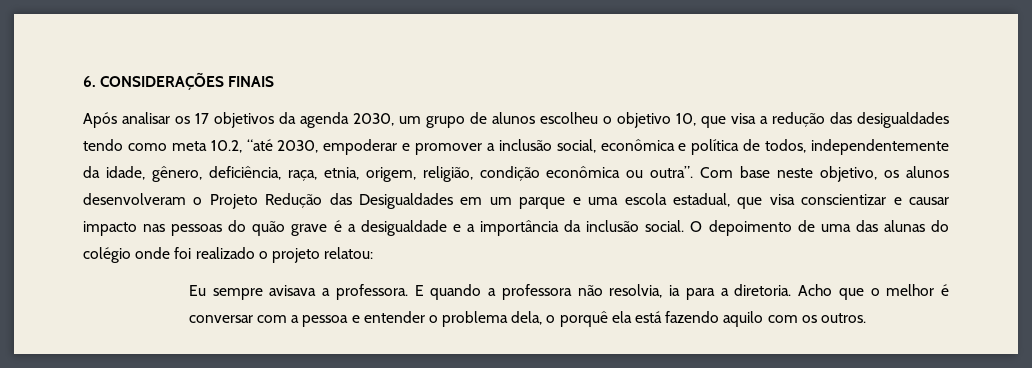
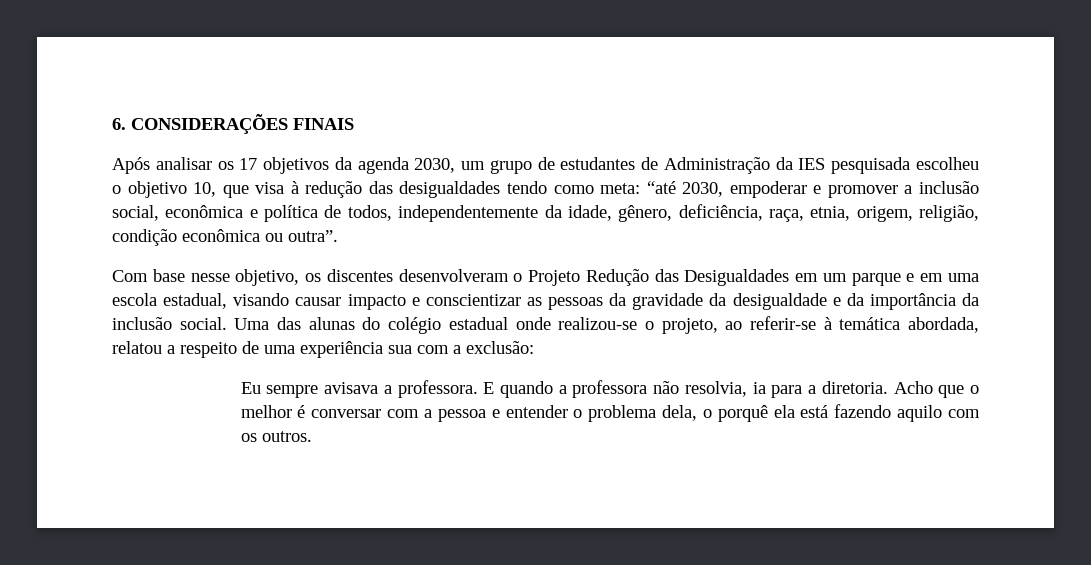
- Após analisar os 17 objetivos da agenda 2030, um grupo de alunos escolheu o objetivo 10, que visa a redução das desigualdades tendo como meta 10.2, “até 2030, empoderar e promover a inclusão social, econômica e política de todos, independentemente da idade, gênero, deficiência, raça, etnia, origem, religião, condição econômica ou outra”. Com base neste objetivo, os alunos desenvolveram o Projeto Redução das Desigualdades em um parque e uma escola estadual, que visa conscientizar e causar impacto nas pessoas do quão grave é a desigualdade e a importância da inclusão social.
+ Após analisar os 17 objetivos da agenda 2030, um grupo de estudantes de Administração da IES pesquisada escolheu o objetivo 10, que visa à redução das desigualdades tendo como meta: “até 2030, empoderar e promover a inclusão social, econômica e política de todos, independentemente da idade, gênero, deficiência, raça, etnia, origem, religião, condição econômica ou outra”.
+ Com base nesse objetivo, os discentes desenvolveram o Projeto Redução das Desigualdades em um parque e em uma escola estadual, visando causar impacto e conscientizar as pessoas da gravidade da desigualdade e da importância da inclusão social.
- O depoimento de uma das alunas do colégio onde foi realizado o projeto relatou:
+ Uma das alunas do colégio estadual onde realizou-se o projeto, ao referir-se à temática abordada, relatou a respeito de uma experiência sua com a exclusão:

